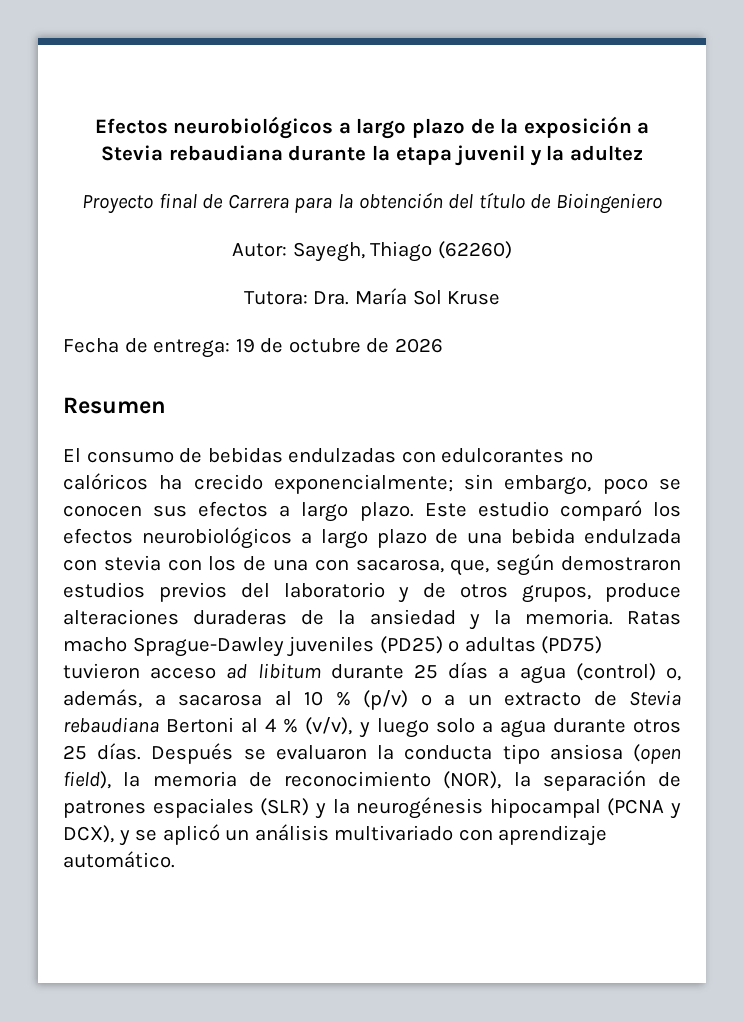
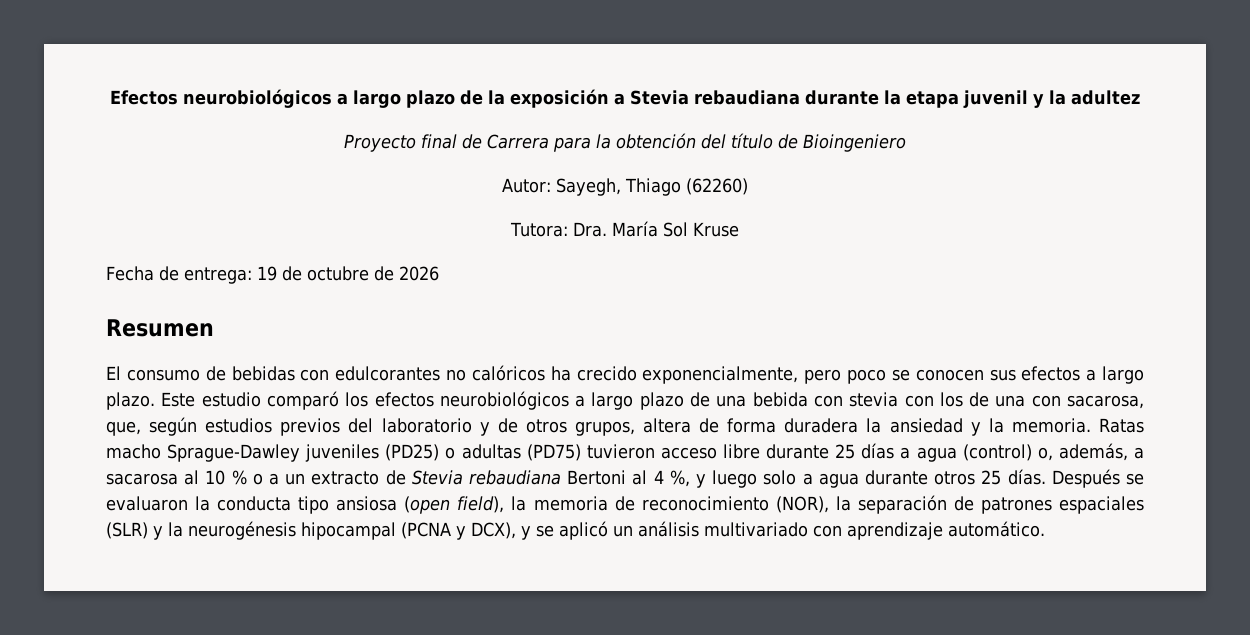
- El consumo de bebidas endulzadas con edulcorantes no calóricos ha crecido exponencialmente; sin embargo, poco se conocen sus efectos a largo plazo.
+ El consumo de bebidas con edulcorantes no calóricos ha crecido exponencialmente, pero poco se conocen sus efectos a largo plazo.
- Este estudio comparó los efectos neurobiológicos a largo plazo de una bebida endulzada con stevia con los de una con sacarosa, que, según demostraron estudios previos del laboratorio y de otros grupos, produce alteraciones duraderas de la ansiedad y la memoria.
+ Este estudio comparó los efectos neurobiológicos a largo plazo de una bebida con stevia con los de una con sacarosa, que, según estudios previos del laboratorio y de otros grupos, altera de forma duradera la ansiedad y la memoria.
- Ratas macho Sprague-Dawley juveniles (PD25) o adultas (PD75) tuvieron acceso ad libitum durante 25 días a agua (control) o, además, a sacarosa al 10 % (p/v) o a un extracto de Stevia rebaudiana Bertoni al 4 % (v/v), y luego solo a agua durante otros 25 días.
+ Ratas macho Sprague-Dawley juveniles (PD25) o adultas (PD75) tuvieron acceso libre durante 25 días a agua (control) o, además, a sacarosa al 10 % o a un extracto de Stevia rebaudiana Bertoni al 4 %, y luego solo a agua durante otros 25 días.

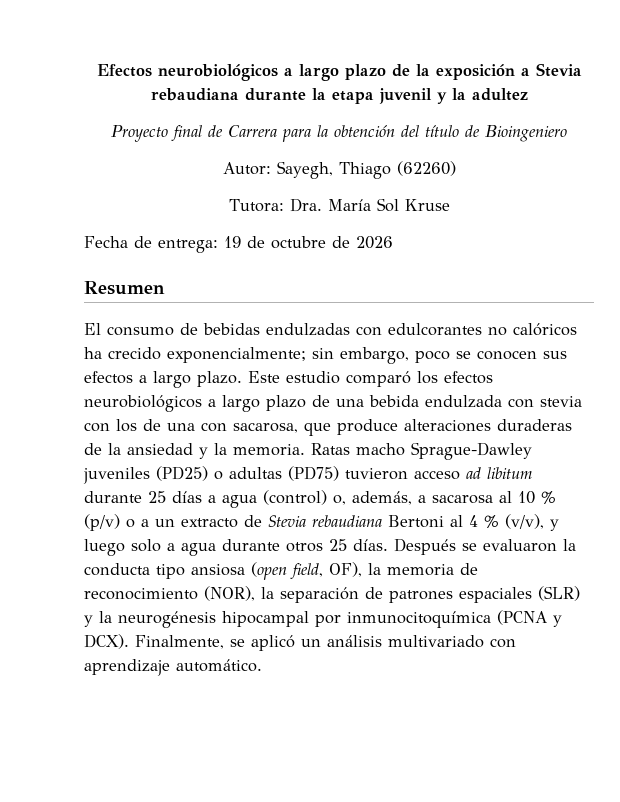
- El consumo de bebidas con edulcorantes no calóricos ha crecido exponencialmente, pero poco se conocen sus efectos a largo plazo.
+ El consumo de bebidas endulzadas con edulcorantes no calóricos ha crecido exponencialmente; sin embargo, poco se conocen sus efectos a largo plazo.
- Este estudio comparó los efectos neurobiológicos a largo plazo de una bebida con stevia con los de una con sacarosa, que, según estudios previos del laboratorio y de otros grupos, altera de forma duradera la ansiedad y la memoria.
+ Este estudio comparó los efectos neurobiológicos a largo plazo de una bebida endulzada con stevia con los de una con sacarosa, que produce alteraciones duraderas de la ansiedad y la memoria.
- Ratas macho Sprague-Dawley juveniles (PD25) o adultas (PD75) tuvieron acceso libre durante 25 días a agua (control) o, además, a sacarosa al 10 % o a un extracto de Stevia rebaudiana Bertoni al 4 %, y luego solo a agua durante otros 25 días.
+ Ratas macho Sprague-Dawley juveniles (PD25) o adultas (PD75) tuvieron acceso ad libitum durante 25 días a agua (control) o, además, a sacarosa al 10 % (p/v) o a un extracto de Stevia rebaudiana Bertoni al 4 % (v/v), y luego solo a agua durante otros 25 días.
- Después se evaluaron la conducta tipo ansiosa (open field), la memoria de reconocimiento (NOR), la separación de patrones espaciales (SLR) y la neurogénesis hipocampal (PCNA y DCX), y se aplicó un análisis multivariado con aprendizaje automático.
+ Después se evaluaron la conducta tipo ansiosa (open field, OF), la memoria de reconocimiento (NOR), la separación de patrones espaciales (SLR) y la neurogénesis hipocampal por inmunocitoquímica (PCNA y DCX). Finalmente, se aplicó un análisis multivariado con aprendizaje automático.

